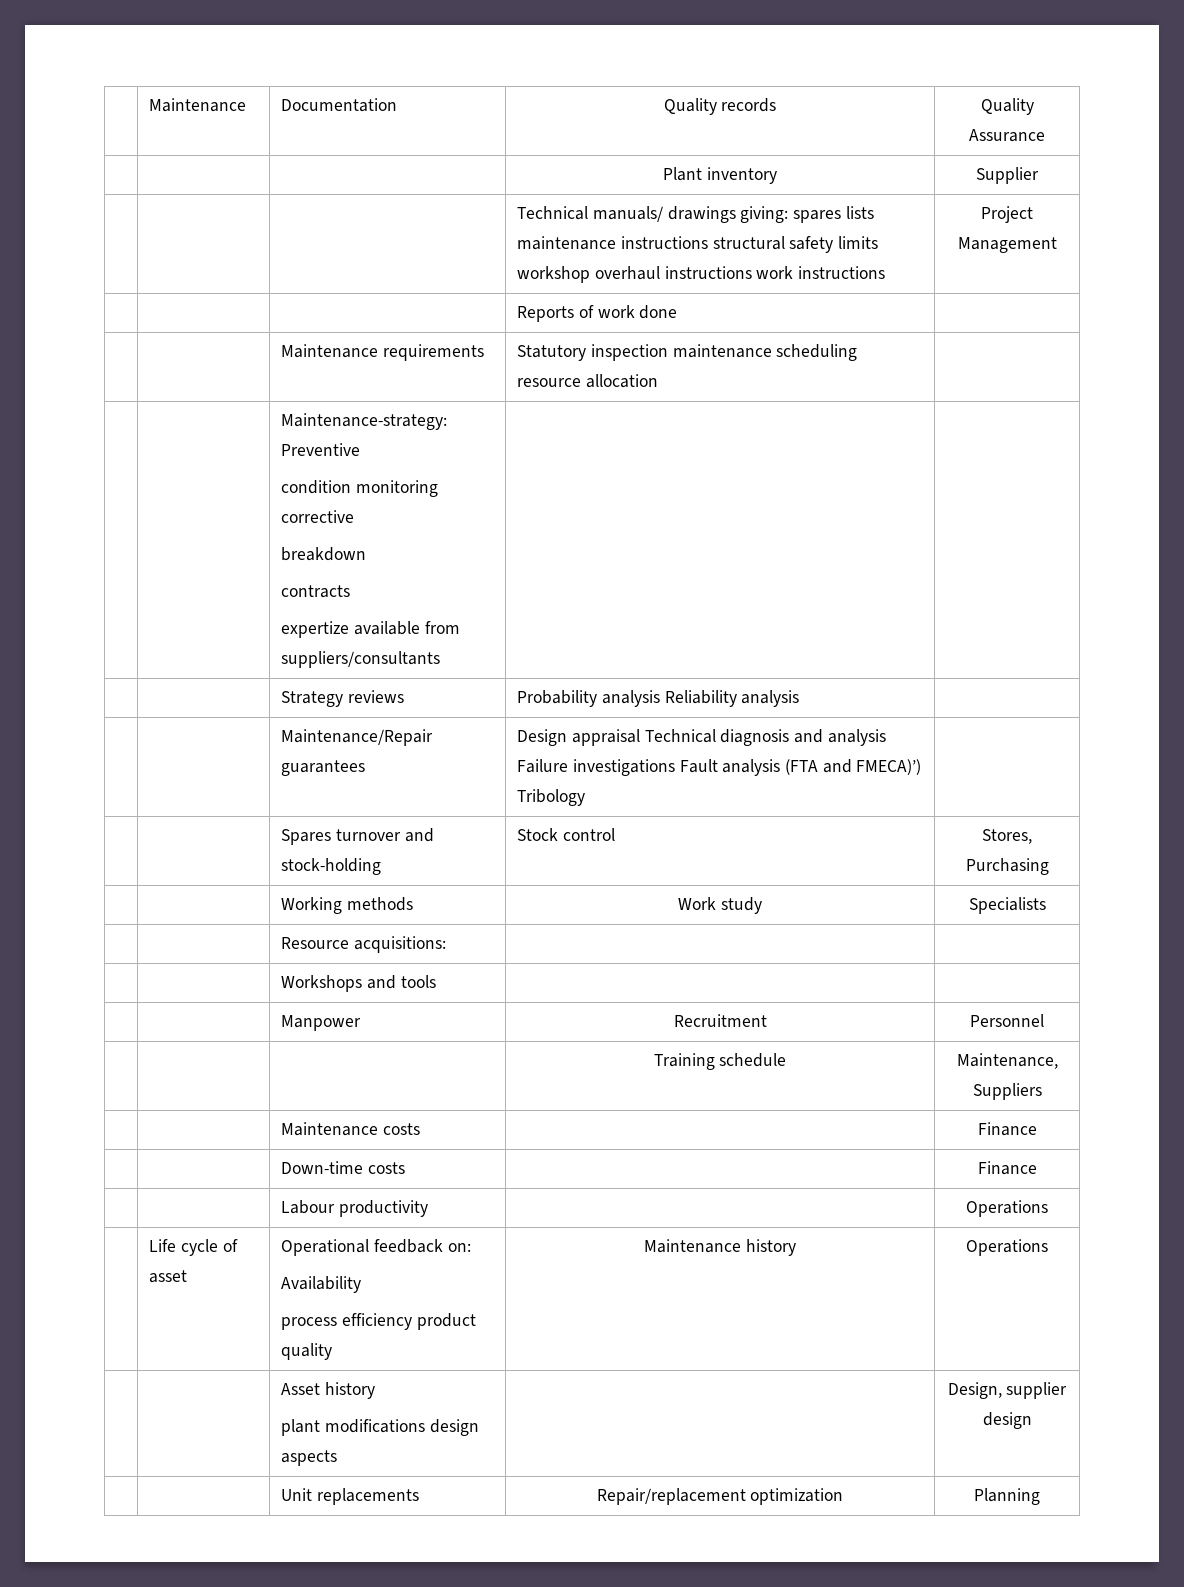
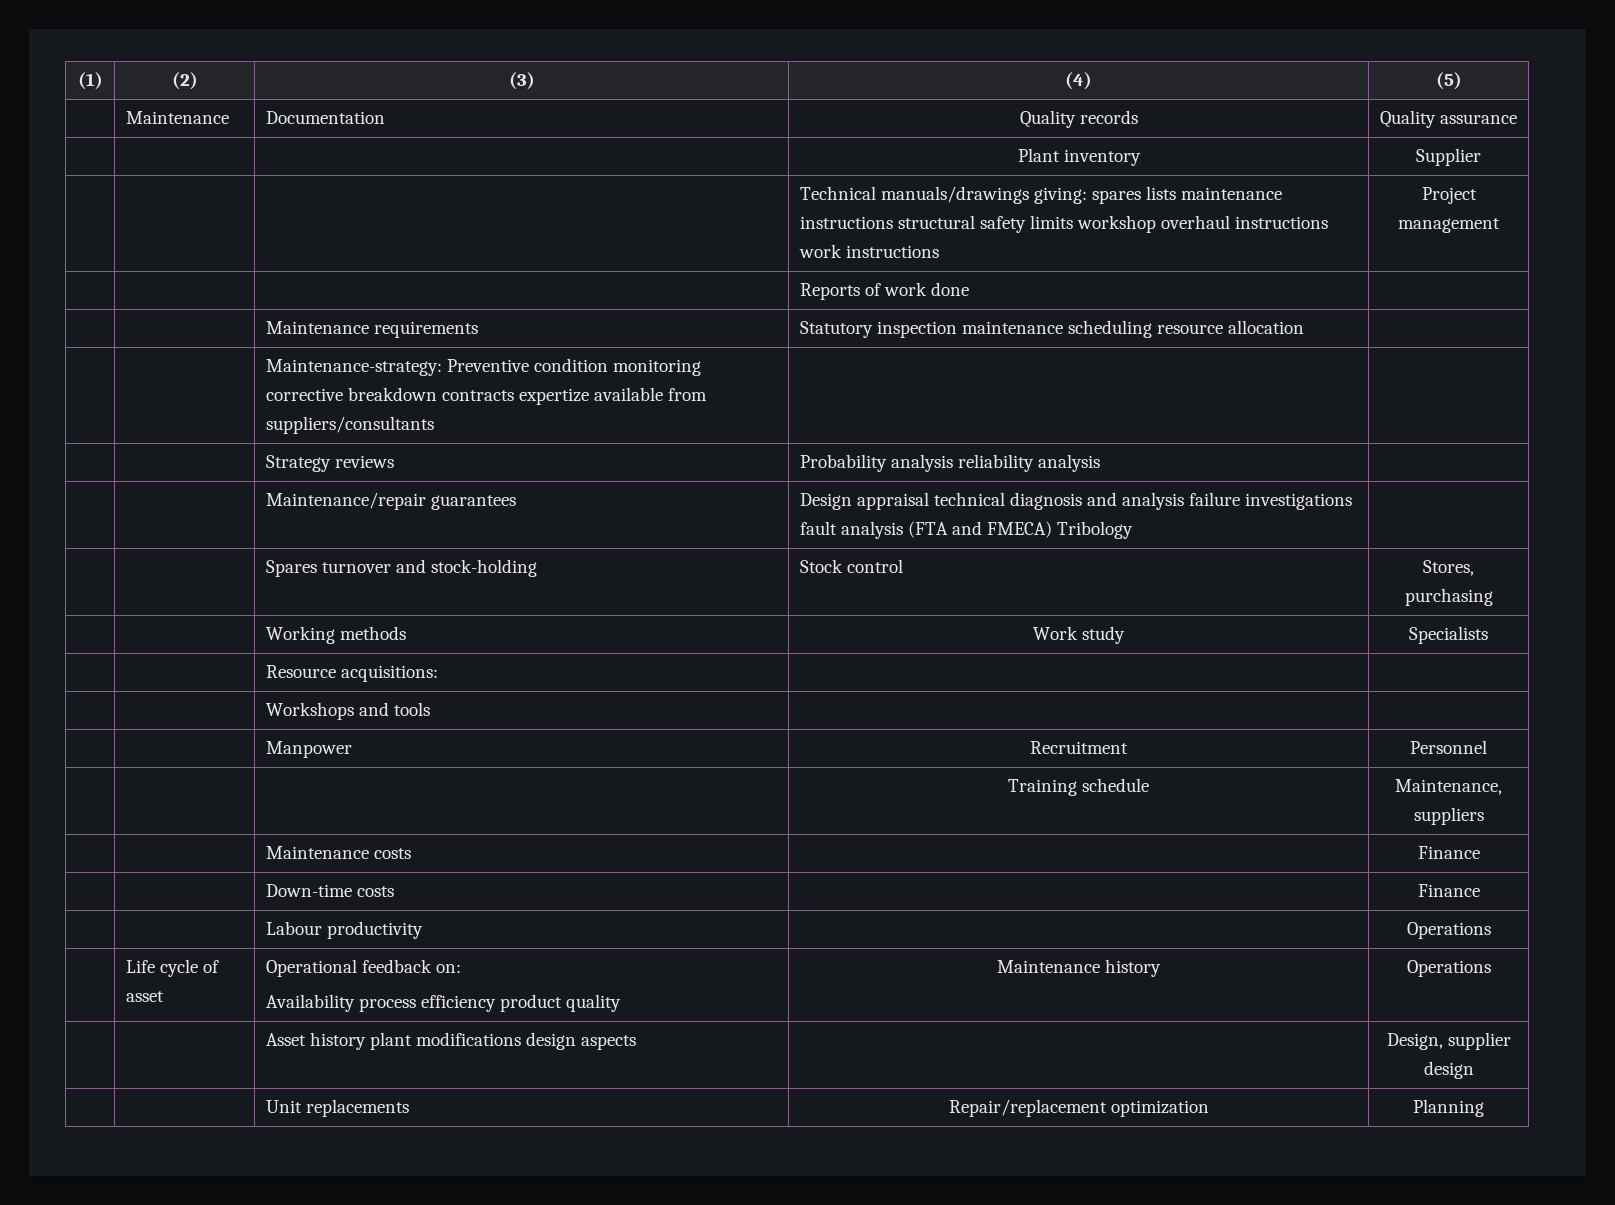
+ (1) | (2) | (3) | (4) | (5)
- | Maintenance | Documentation | Quality records | Quality Assurance
+ | Maintenance | Documentation | Quality records | Quality assurance
- | | | Technical manuals/ drawings giving: spares lists maintenance instructions structural safety limits workshop overhaul instructions work instructions | Project Management
+ | | | Technical manuals/drawings giving: spares lists maintenance instructions structural safety limits workshop overhaul instructions work instructions | Project management
- | | Maintenance-strategy: Preventive
- condition monitoring corrective
- breakdown
- contracts
- expertize available from suppliers/consultants | |
+ | | Maintenance-strategy: Preventive condition monitoring corrective breakdown contracts expertize available from suppliers/consultants | |
- | | Strategy reviews | Probability analysis Reliability analysis |
+ | | Strategy reviews | Probability analysis reliability analysis |
- | | Maintenance/Repair guarantees | Design appraisal Technical diagnosis and analysis Failure investigations Fault analysis (FTA and FMECA)’) Tribology |
+ | | Maintenance/repair guarantees | Design appraisal technical diagnosis and analysis failure investigations fault analysis (FTA and FMECA) Tribology |
- | | Spares turnover and stock-holding | Stock control | Stores, Purchasing
+ | | Spares turnover and stock-holding | Stock control | Stores, purchasing
- | | | Training schedule | Maintenance, Suppliers
+ | | | Training schedule | Maintenance, suppliers
  | Life cycle of asset | Operational feedback on:
- Availability
- process efficiency product quality | Maintenance history | Operations
+ Availability process efficiency product quality | Maintenance history | Operations
- | | Asset history
- plant modifications design aspects | | Design, supplier design
+ | | Asset history plant modifications design aspects | | Design, supplier design

